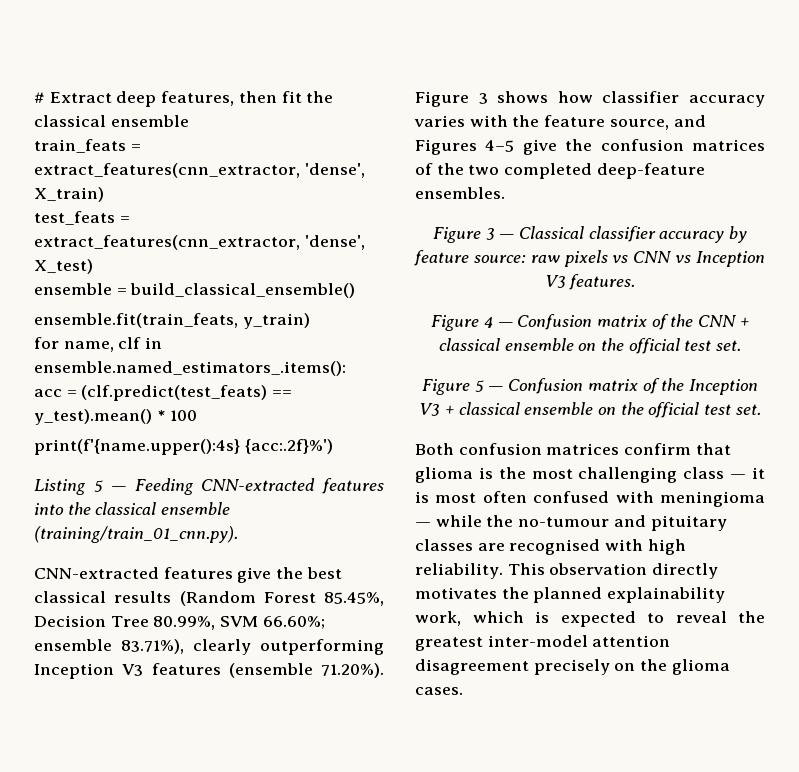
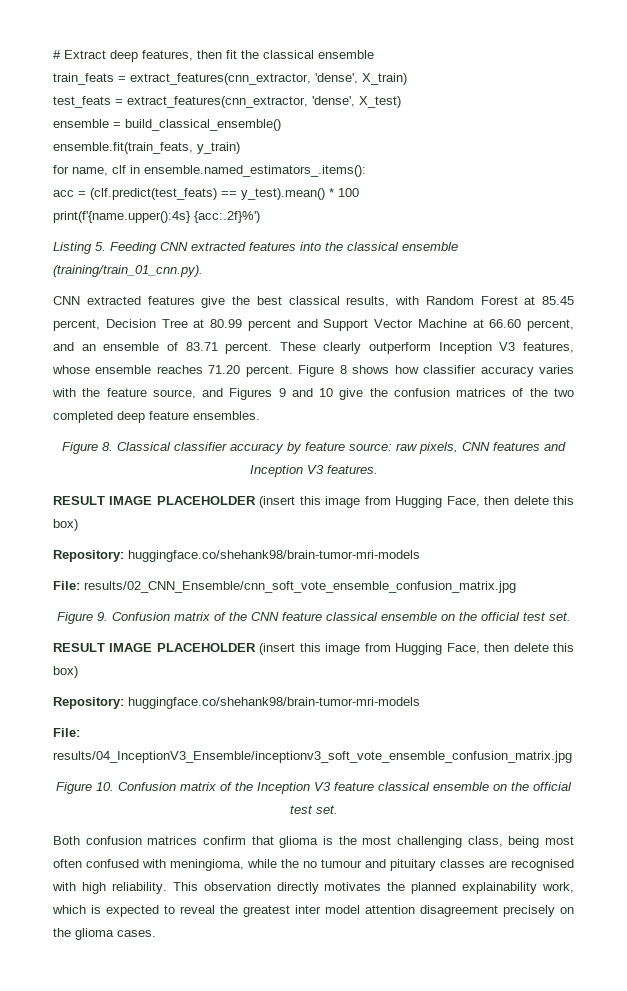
- Listing 5 — Feeding CNN-extracted features into the classical ensemble (training/train_01_cnn.py).
+ Listing 5. Feeding CNN extracted features into the classical ensemble (training/train_01_cnn.py).
- CNN-extracted features give the best classical results (Random Forest 85.45%, Decision Tree 80.99%, SVM 66.60%; ensemble 83.71%), clearly outperforming Inception V3 features (ensemble 71.20%). Figure 3 shows how classifier accuracy varies with the feature source, and Figures 4–5 give the confusion matrices of the two completed deep-feature ensembles.
+ CNN extracted features give the best classical results, with Random Forest at 85.45 percent, Decision Tree at 80.99 percent and Support Vector Machine at 66.60 percent, and an ensemble of 83.71 percent. These clearly outperform Inception V3 features, whose ensemble reaches 71.20 percent. Figure 8 shows how classifier accuracy varies with the feature source, and Figures 9 and 10 give the confusion matrices of the two completed deep feature ensembles.
- Figure 3 — Classical classifier accuracy by feature source: raw pixels vs CNN vs Inception V3 features.
- Figure 4 — Confusion matrix of the CNN + classical ensemble on the official test set.
- Figure 5 — Confusion matrix of the Inception V3 + classical ensemble on the official test set.
+ Figure 8. Classical classifier accuracy by feature source: raw pixels, CNN features and Inception V3 features.
+ RESULT IMAGE PLACEHOLDER (insert this image from Hugging Face, then delete this box)
+ Repository: huggingface.co/shehank98/brain-tumor-mri-models
+ File: results/02_CNN_Ensemble/cnn_soft_vote_ensemble_confusion_matrix.jpg
+ Figure 9. Confusion matrix of the CNN feature classical ensemble on the official test set.
+ RESULT IMAGE PLACEHOLDER (insert this image from Hugging Face, then delete this box)
+ Repository: huggingface.co/shehank98/brain-tumor-mri-models
+ File: results/04_InceptionV3_Ensemble/inceptionv3_soft_vote_ensemble_confusion_matrix.jpg
+ Figure 10. Confusion matrix of the Inception V3 feature classical ensemble on the official test set.
- Both confusion matrices confirm that glioma is the most challenging class — it is most often confused with meningioma — while the no-tumour and pituitary classes are recognised with high reliability.
+ Both confusion matrices confirm that glioma is the most challenging class, being most often confused with meningioma, while the no tumour and pituitary classes are recognised with high reliability.
- This observation directly motivates the planned explainability work, which is expected to reveal the greatest inter-model attention disagreement precisely on the glioma cases.
+ This observation directly motivates the planned explainability work, which is expected to reveal the greatest inter model attention disagreement precisely on the glioma cases.

